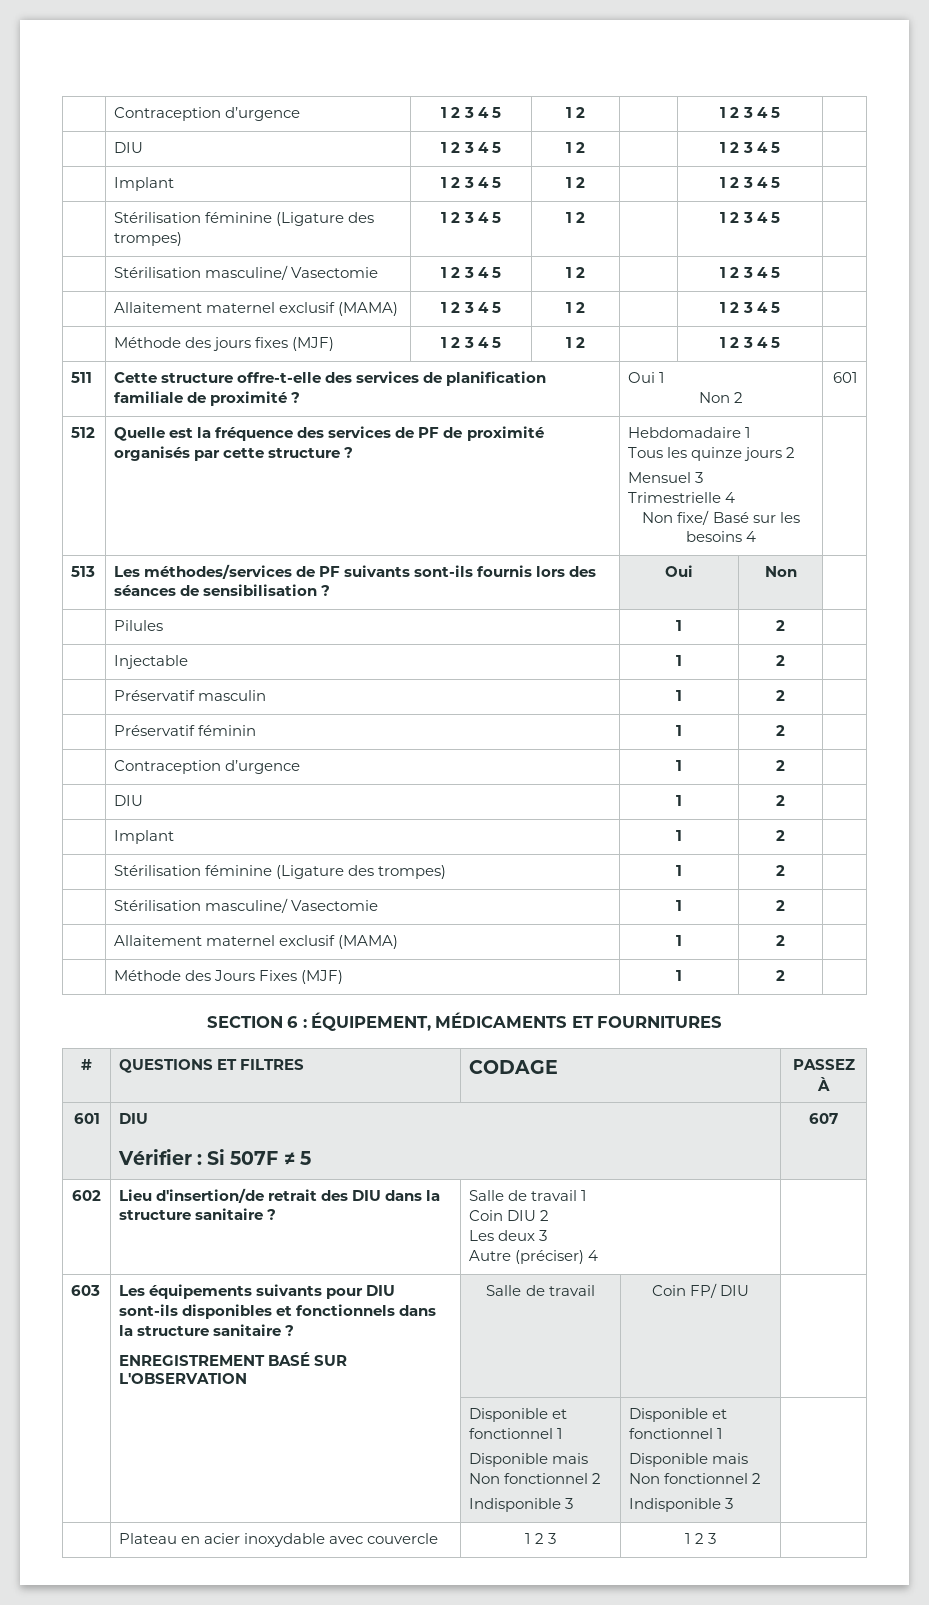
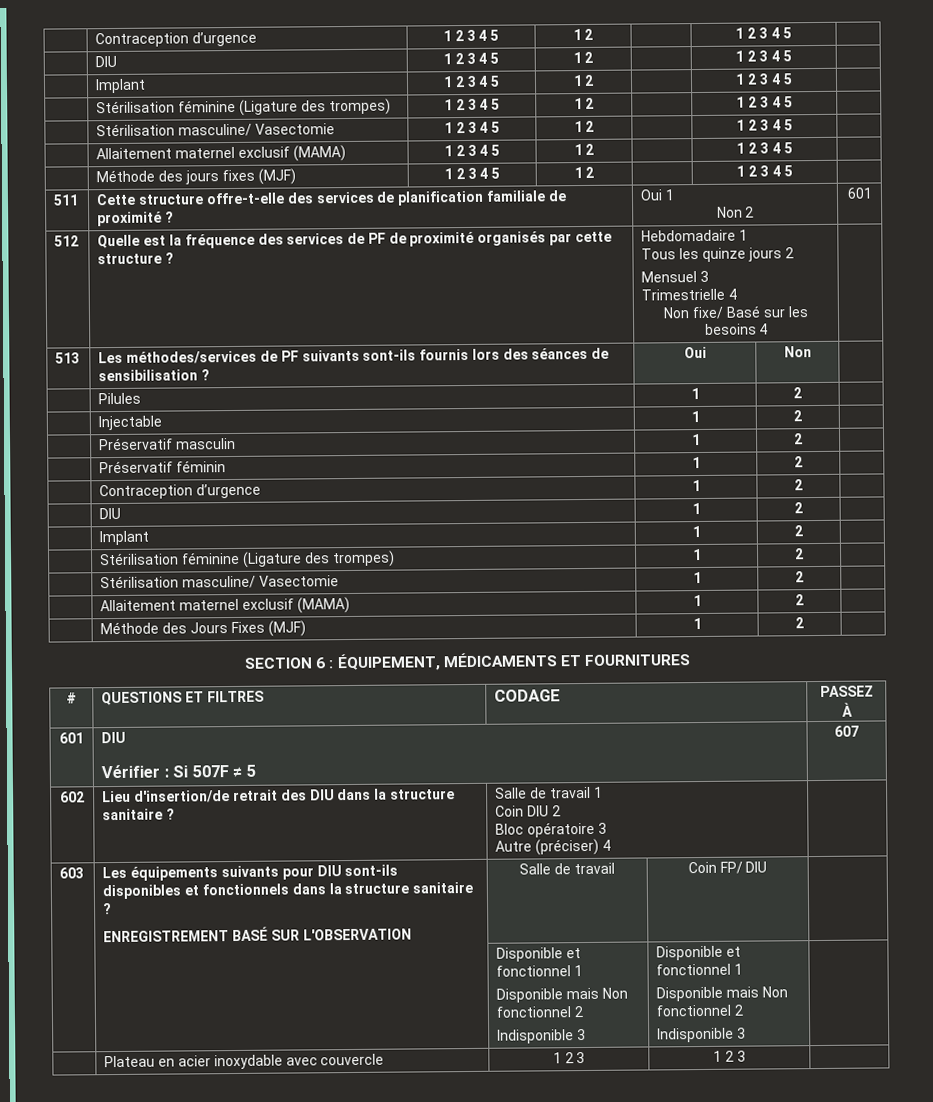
  602 | Lieu d'insertion/de retrait des DIU dans la structure sanitaire ? | Salle de travail 1
  Coin DIU 2
- Les deux 3
+ Bloc opératoire 3

